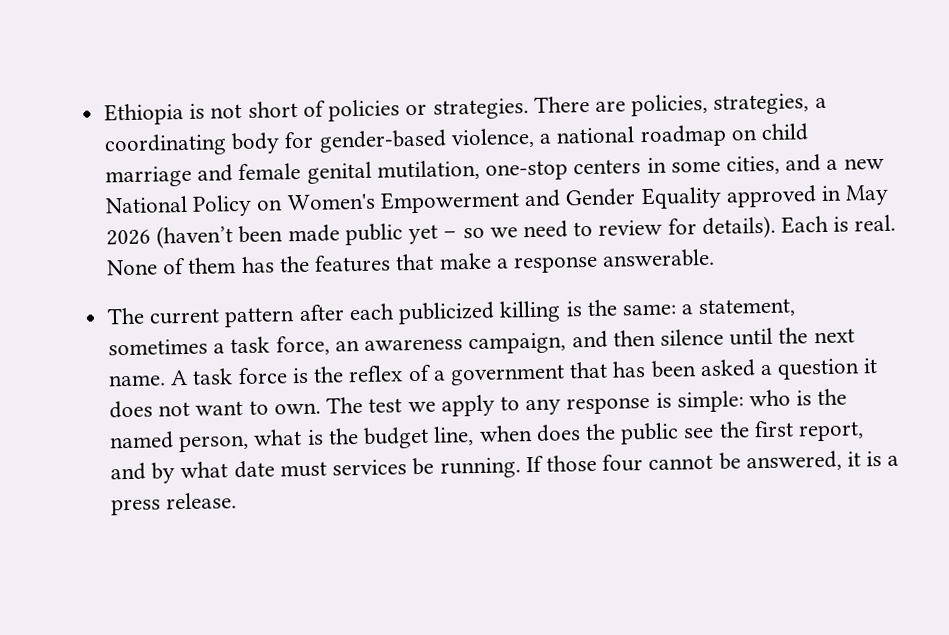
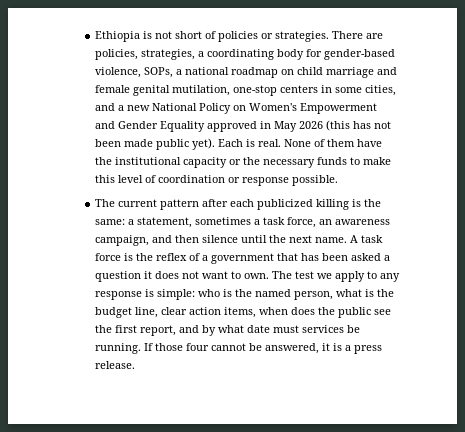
- There are policies, strategies, a coordinating body for gender-based violence, a national roadmap on child marriage and female genital mutilation, one-stop centers in some cities, and a new National Policy on Women's Empowerment and Gender Equality approved in May 2026 (haven’t been made public yet – so we need to review for details).
+ There are policies, strategies, a coordinating body for gender-based violence, SOPs, a national roadmap on child marriage and female genital mutilation, one-stop centers in some cities, and a new National Policy on Women's Empowerment and Gender Equality approved in May 2026 (this has not been made public yet).
- None of them has the features that make a response answerable.
+ None of them have the institutional capacity or the necessary funds to make this level of coordination or response possible.
- The test we apply to any response is simple: who is the named person, what is the budget line, when does the public see the first report, and by what date must services be running.
+ The test we apply to any response is simple: who is the named person, what is the budget line, clear action items, when does the public see the first report, and by what date must services be running.

